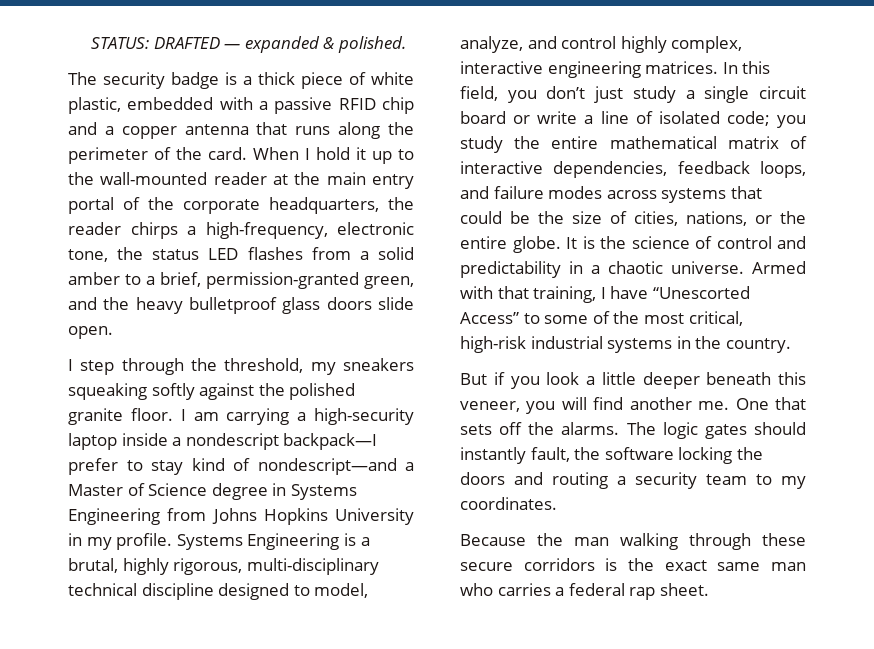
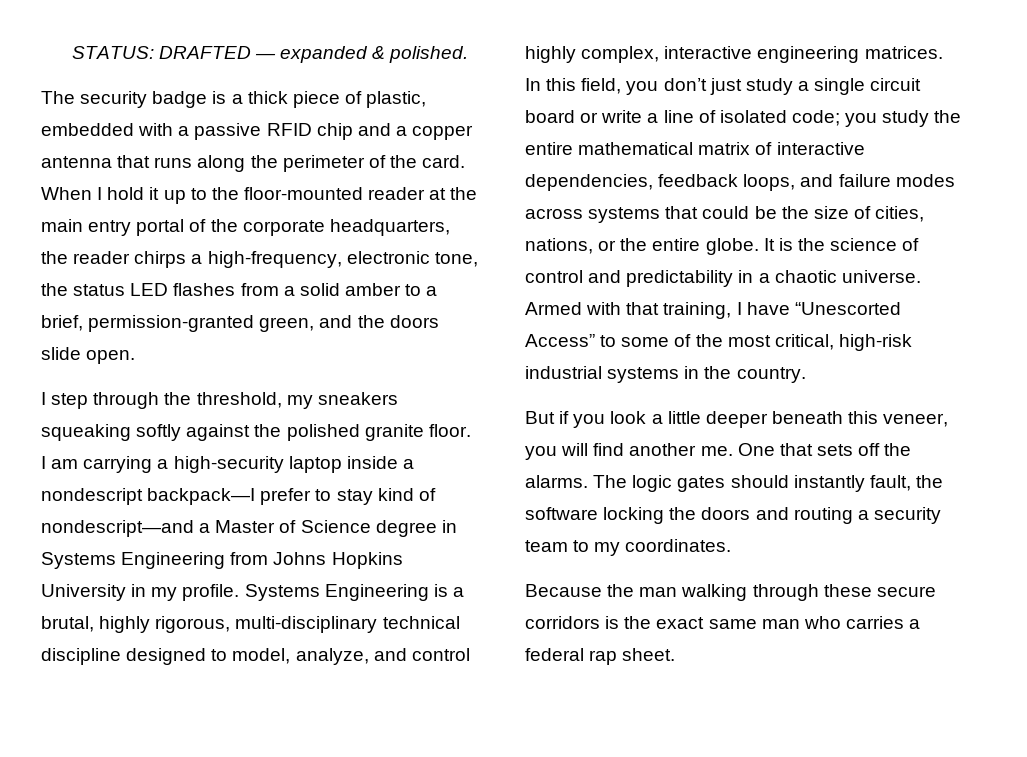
- The security badge is a thick piece of white plastic, embedded with a passive RFID chip and a copper antenna that runs along the perimeter of the card.
+ The security badge is a thick piece of plastic, embedded with a passive RFID chip and a copper antenna that runs along the perimeter of the card.
- When I hold it up to the wall-mounted reader at the main entry portal of the corporate headquarters, the reader chirps a high-frequency, electronic tone, the status LED flashes from a solid amber to a brief, permission-granted green, and the heavy bulletproof glass doors slide open.
+ When I hold it up to the floor-mounted reader at the main entry portal of the corporate headquarters, the reader chirps a high-frequency, electronic tone, the status LED flashes from a solid amber to a brief, permission-granted green, and the doors slide open.

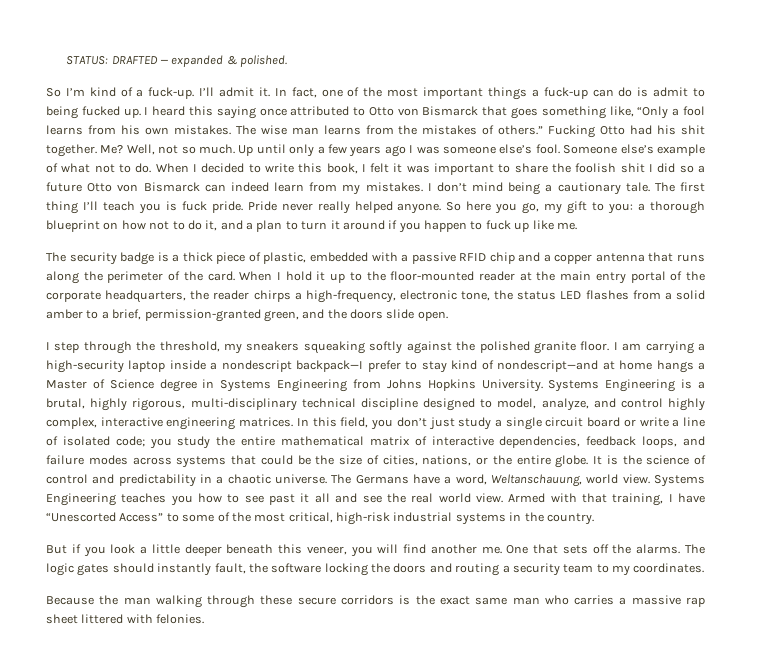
+ So I’m kind of a fuck-up. I’ll admit it. In fact, one of the most important things a fuck-up can do is admit to being fucked up. I heard this saying once attributed to Otto von Bismarck that goes something like, “Only a fool learns from his own mistakes. The wise man learns from the mistakes of others.” Fucking Otto had his shit together. Me? Well, not so much. Up until only a few years ago I was someone else’s fool. Someone else’s example of what not to do. When I decided to write this book, I felt it was important to share the foolish shit I did so a future Otto von Bismarck can indeed learn from my mistakes. I don’t mind being a cautionary tale. The first thing I’ll teach you is fuck pride. Pride never really helped anyone. So here you go, my gift to you: a thorough blueprint on how not to do it, and a plan to turn it around if you happen to fuck up like me.
- I am carrying a high-security laptop inside a nondescript backpack—I prefer to stay kind of nondescript—and a Master of Science degree in Systems Engineering from Johns Hopkins University in my profile.
+ I am carrying a high-security laptop inside a nondescript backpack—I prefer to stay kind of nondescript—and at home hangs a Master of Science degree in Systems Engineering from Johns Hopkins University.
+ The Germans have a word, Weltanschauung, world view. Systems Engineering teaches you how to see past it all and see the real world view.
- Because the man walking through these secure corridors is the exact same man who carries a federal rap sheet.
+ Because the man walking through these secure corridors is the exact same man who carries a massive rap sheet littered with felonies.

